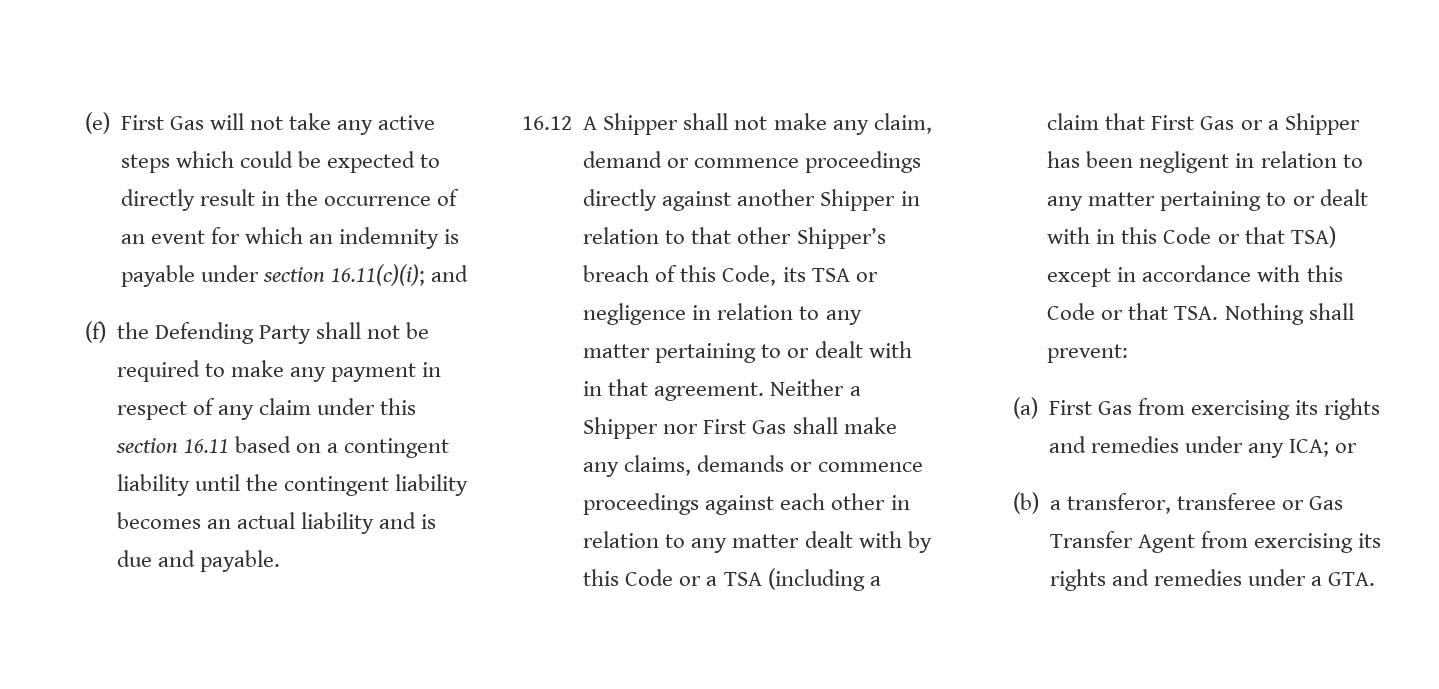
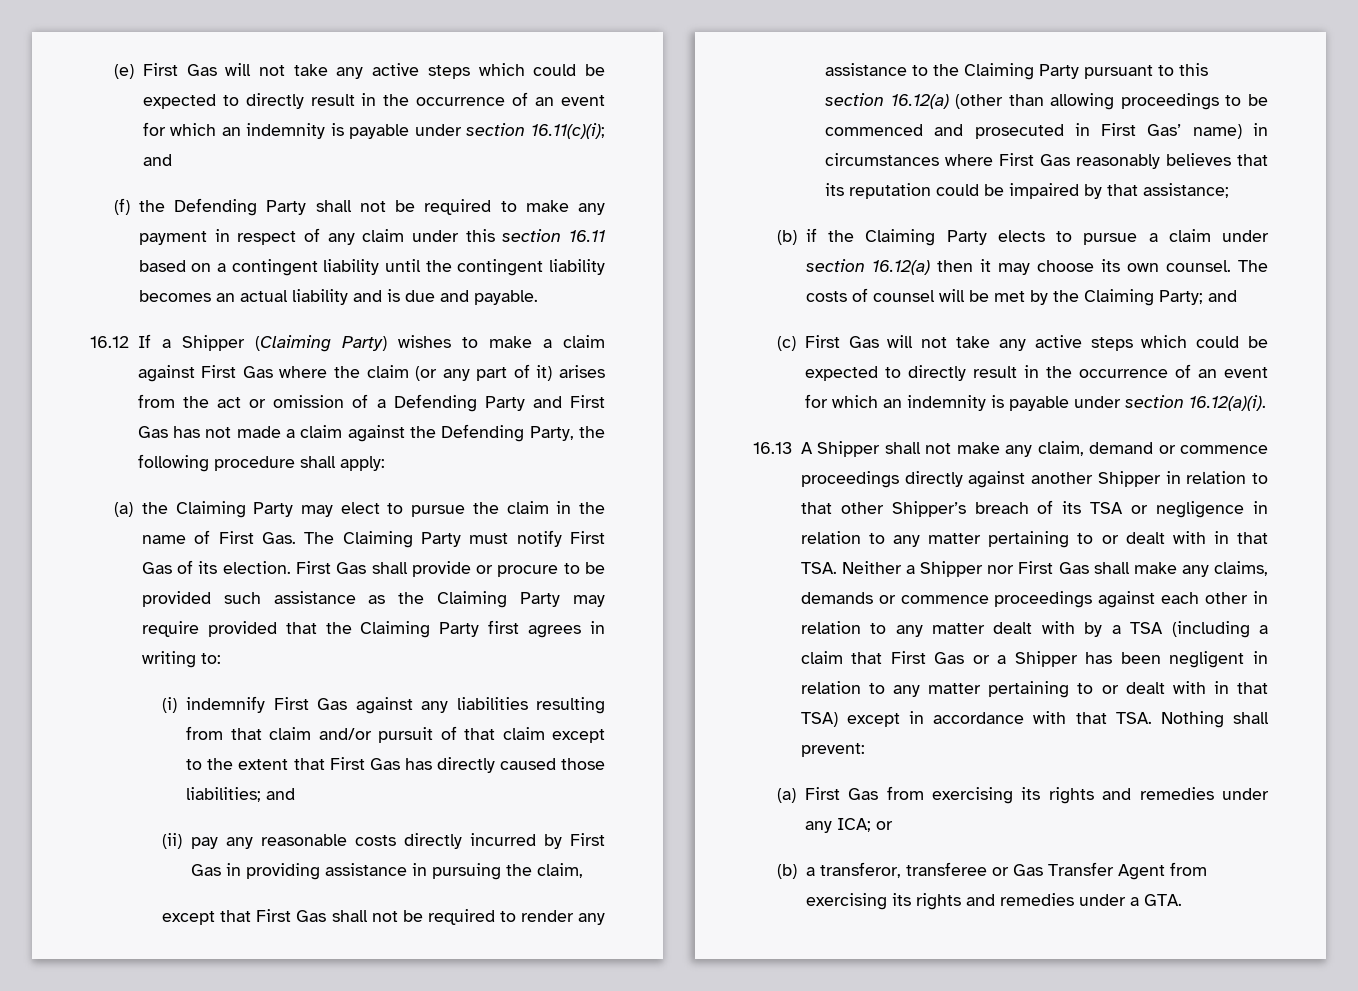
- 16.12 A Shipper shall not make any claim, demand or commence proceedings directly against another Shipper in relation to that other Shipper’s breach of this Code, its TSA or negligence in relation to any matter pertaining to or dealt with in that agreement. Neither a Shipper nor First Gas shall make any claims, demands or commence proceedings against each other in relation to any matter dealt with by this Code or a TSA (including a claim that First Gas or a Shipper has been negligent in relation to any matter pertaining to or dealt with in this Code or that TSA) except in accordance with this Code or that TSA. Nothing shall prevent:
+ 16.12 If a Shipper (Claiming Party) wishes to make a claim against First Gas where the claim (or any part of it) arises from the act or omission of a Defending Party and First Gas has not made a claim against the Defending Party, the following procedure shall apply:
+ (a) the Claiming Party may elect to pursue the claim in the name of First Gas. The Claiming Party must notify First Gas of its election. First Gas shall provide or procure to be provided such assistance as the Claiming Party may require provided that the Claiming Party first agrees in writing to:
+ (i) indemnify First Gas against any liabilities resulting from that claim and/or pursuit of that claim except to the extent that First Gas has directly caused those liabilities; and
+ (ii) pay any reasonable costs directly incurred by First Gas in providing assistance in pursuing the claim,
+ except that First Gas shall not be required to render any assistance to the Claiming Party pursuant to this section 16.12(a) (other than allowing proceedings to be commenced and prosecuted in First Gas’ name) in circumstances where First Gas reasonably believes that its reputation could be impaired by that assistance;
+ (b) if the Claiming Party elects to pursue a claim under section 16.12(a) then it may choose its own counsel. The costs of counsel will be met by the Claiming Party; and
+ (c) First Gas will not take any active steps which could be expected to directly result in the occurrence of an event for which an indemnity is payable under section 16.12(a)(i).
+ 16.13 A Shipper shall not make any claim, demand or commence proceedings directly against another Shipper in relation to that other Shipper’s breach of its TSA or negligence in relation to any matter pertaining to or dealt with in that TSA. Neither a Shipper nor First Gas shall make any claims, demands or commence proceedings against each other in relation to any matter dealt with by a TSA (including a claim that First Gas or a Shipper has been negligent in relation to any matter pertaining to or dealt with in that TSA) except in accordance with that TSA. Nothing shall prevent:

